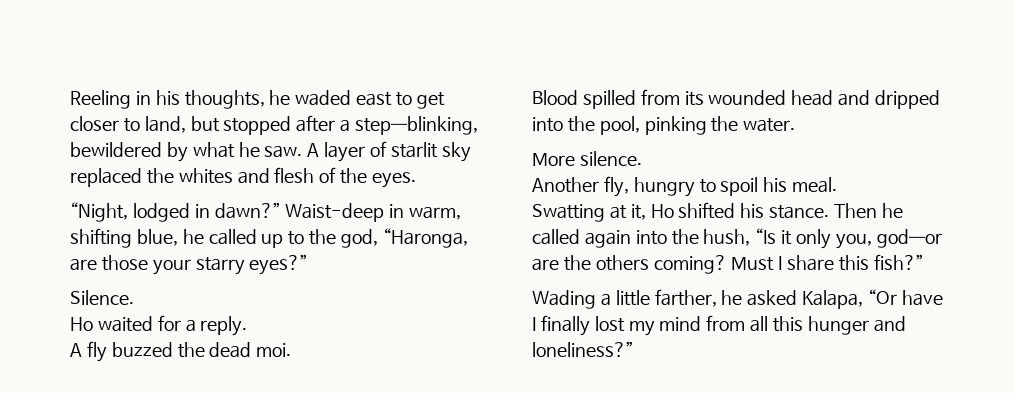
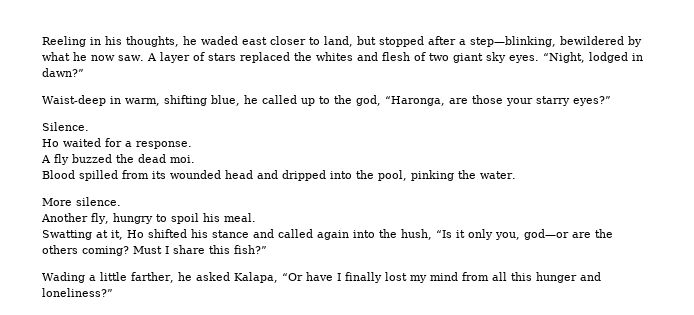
- Reeling in his thoughts, he waded east to get closer to land, but stopped after a step—blinking, bewildered by what he saw.
+ Reeling in his thoughts, he waded east closer to land, but stopped after a step—blinking, bewildered by what he now saw.
- A layer of starlit sky replaced the whites and flesh of the eyes.
- “Night, lodged in dawn?” Waist-deep in warm, shifting blue, he called up to the god, “Haronga, are those your starry eyes?”
+ A layer of stars replaced the whites and flesh of two giant sky eyes. “Night, lodged in dawn?”
+ Waist-deep in warm, shifting blue, he called up to the god, “Haronga, are those your starry eyes?”
- Ho waited for a reply.
+ Ho waited for a response.
- Swatting at it, Ho shifted his stance. Then he called again into the hush, “Is it only you, god—or are the others coming?
+ Swatting at it, Ho shifted his stance and called again into the hush, “Is it only you, god—or are the others coming?

